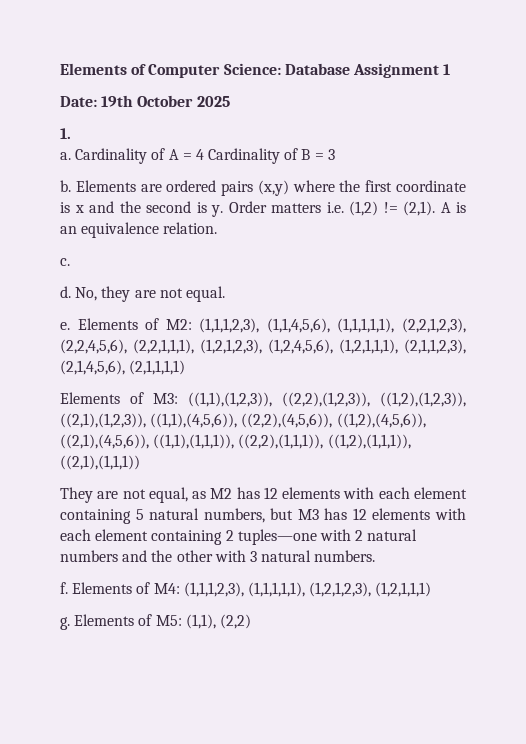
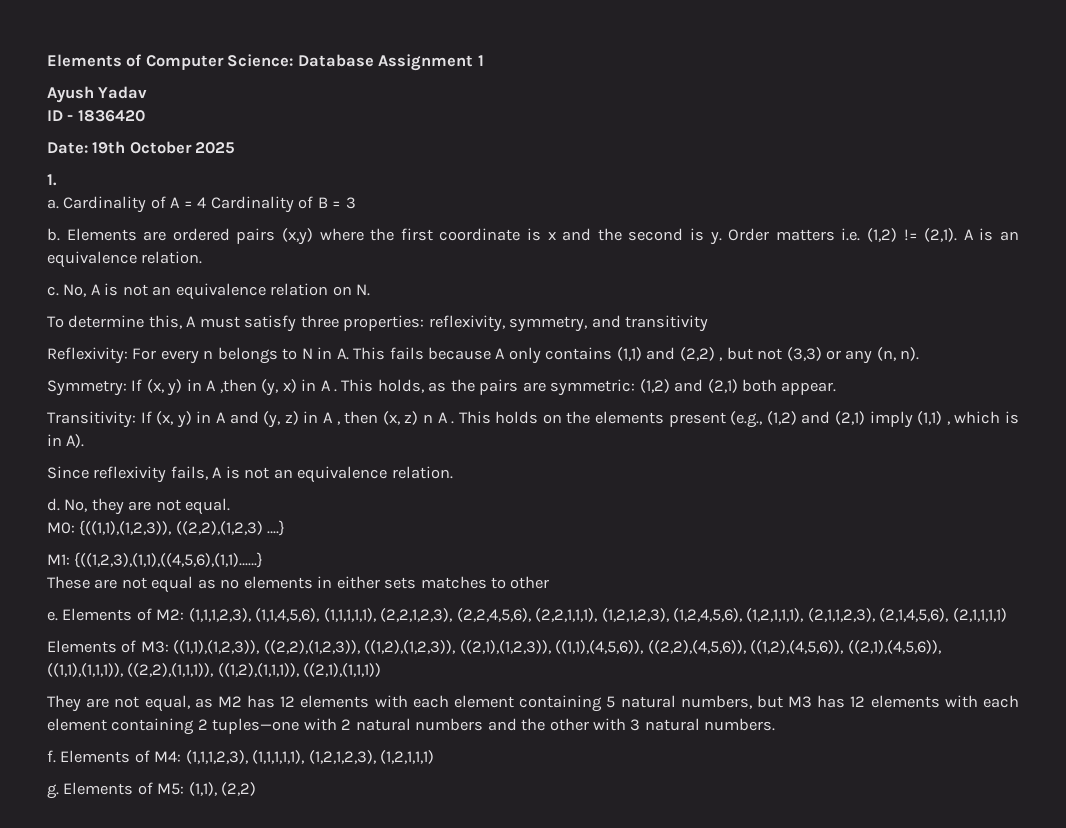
+ Ayush Yadav
+ ID - 1836420
+ No, A is not an equivalence relation on N.
+ To determine this, A must satisfy three properties: reflexivity, symmetry, and transitivity
+ Reflexivity: For every n belongs to N in A. This fails because A only contains (1,1) and (2,2) , but not (3,3) or any (n, n).
+ Symmetry: If (x, y) in A ,then (y, x) in A . This holds, as the pairs are symmetric: (1,2) and (2,1) both appear.
+ Transitivity: If (x, y) in A and (y, z) in A , then (x, z) n A . This holds on the elements present (e.g., (1,2) and (2,1) imply (1,1) , which is in A).
+ Since reflexivity fails, A is not an equivalence relation.
+ M0: {((1,1),(1,2,3)), ((2,2),(1,2,3) ….}
+ M1: {((1,2,3),(1,1),((4,5,6),(1,1)……}
+ These are not equal as no elements in either sets matches to other

